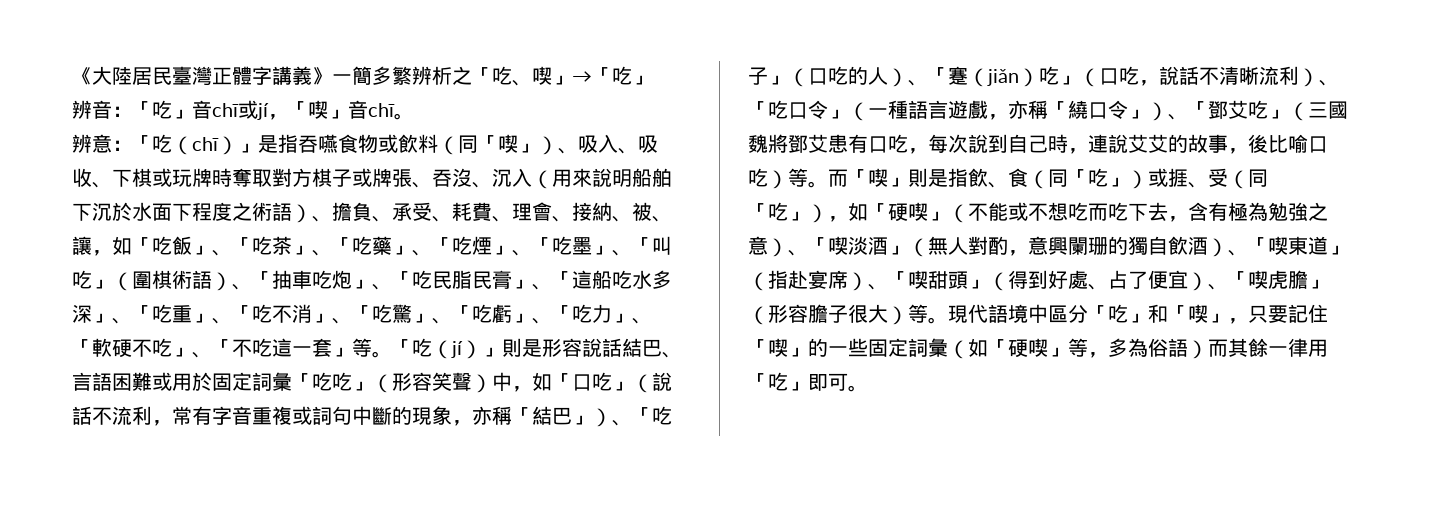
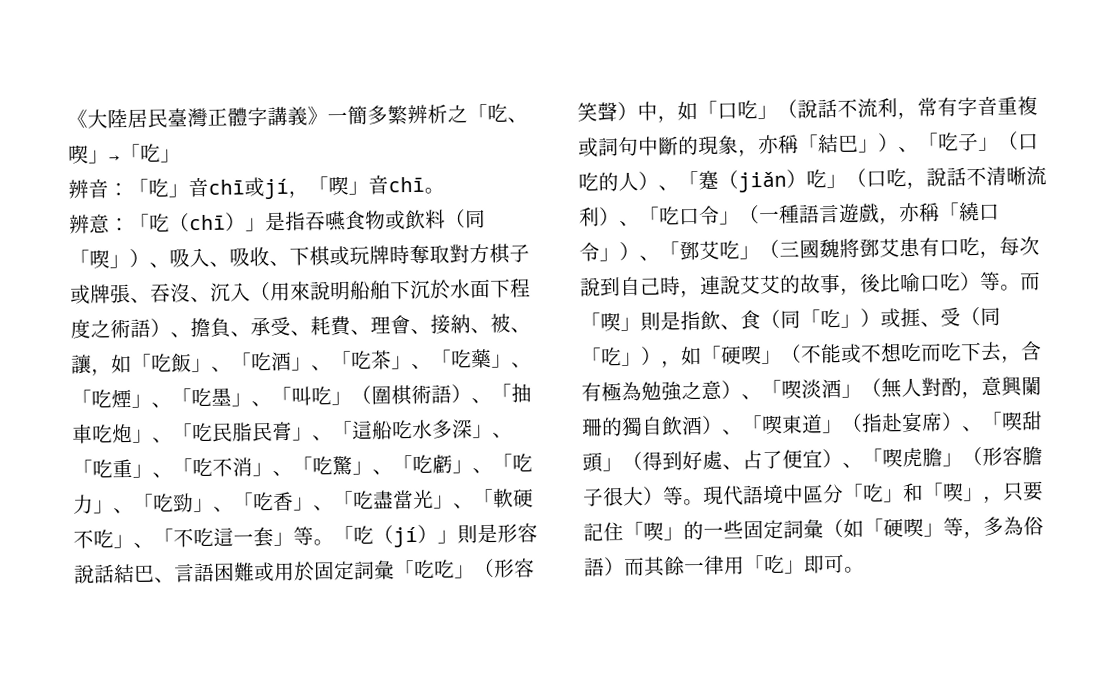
- 「吃（chī）」是指吞嚥食物或飲料（同「喫」）、吸入、吸收、下棋或玩牌時奪取對方棋子或牌張、吞沒、沉入（用來說明船舶下沉於水面下程度之術語）、擔負、承受、耗費、理會、接納、被、讓，如「吃飯」、「吃茶」、「吃藥」、「吃煙」、「吃墨」、「叫吃」（圍棋術語）、「抽車吃炮」、「吃民脂民膏」、「這船吃水多深」、「吃重」、「吃不消」、「吃驚」、「吃虧」、「吃力」、「軟硬不吃」、「不吃這一套」等。
+ 「吃（chī）」是指吞嚥食物或飲料（同「喫」）、吸入、吸收、下棋或玩牌時奪取對方棋子或牌張、吞沒、沉入（用來說明船舶下沉於水面下程度之術語）、擔負、承受、耗費、理會、接納、被、讓，如「吃飯」、「吃酒」、「吃茶」、「吃藥」、「吃煙」、「吃墨」、「叫吃」（圍棋術語）、「抽車吃炮」、「吃民脂民膏」、「這船吃水多深」、「吃重」、「吃不消」、「吃驚」、「吃虧」、「吃力」、「吃勁」、「吃香」、「吃盡當光」、「軟硬不吃」、「不吃這一套」等。

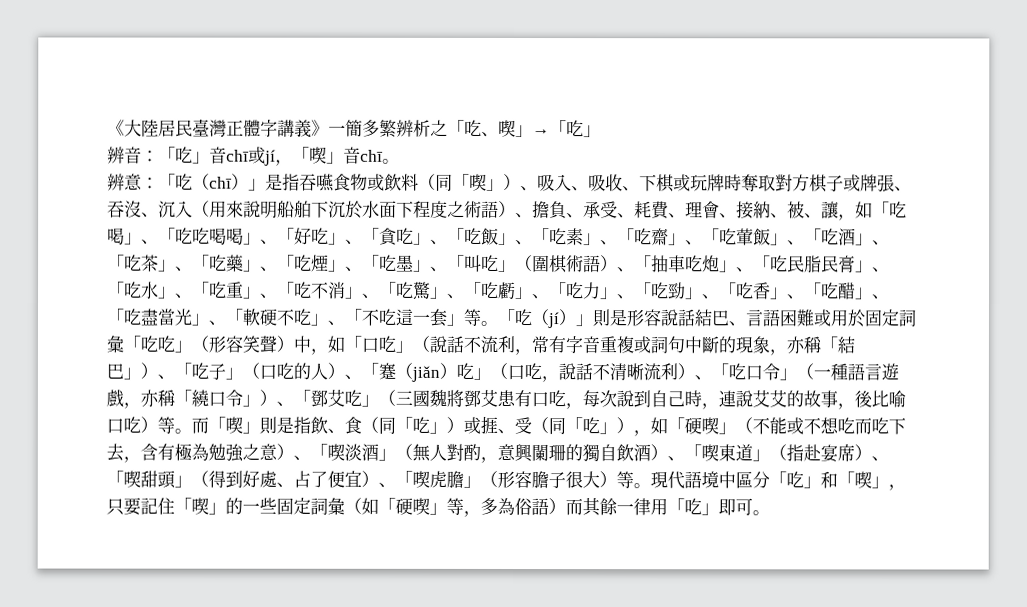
- 「吃（chī）」是指吞嚥食物或飲料（同「喫」）、吸入、吸收、下棋或玩牌時奪取對方棋子或牌張、吞沒、沉入（用來說明船舶下沉於水面下程度之術語）、擔負、承受、耗費、理會、接納、被、讓，如「吃飯」、「吃酒」、「吃茶」、「吃藥」、「吃煙」、「吃墨」、「叫吃」（圍棋術語）、「抽車吃炮」、「吃民脂民膏」、「這船吃水多深」、「吃重」、「吃不消」、「吃驚」、「吃虧」、「吃力」、「吃勁」、「吃香」、「吃盡當光」、「軟硬不吃」、「不吃這一套」等。
+ 「吃（chī）」是指吞嚥食物或飲料（同「喫」）、吸入、吸收、下棋或玩牌時奪取對方棋子或牌張、吞沒、沉入（用來說明船舶下沉於水面下程度之術語）、擔負、承受、耗費、理會、接納、被、讓，如「吃喝」、「吃吃喝喝」、「好吃」、「貪吃」、「吃飯」、「吃素」、「吃齋」、「吃葷飯」、「吃酒」、「吃茶」、「吃藥」、「吃煙」、「吃墨」、「叫吃」（圍棋術語）、「抽車吃炮」、「吃民脂民膏」、「吃水」、「吃重」、「吃不消」、「吃驚」、「吃虧」、「吃力」、「吃勁」、「吃香」、「吃醋」、「吃盡當光」、「軟硬不吃」、「不吃這一套」等。

